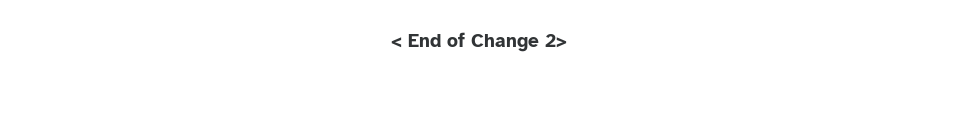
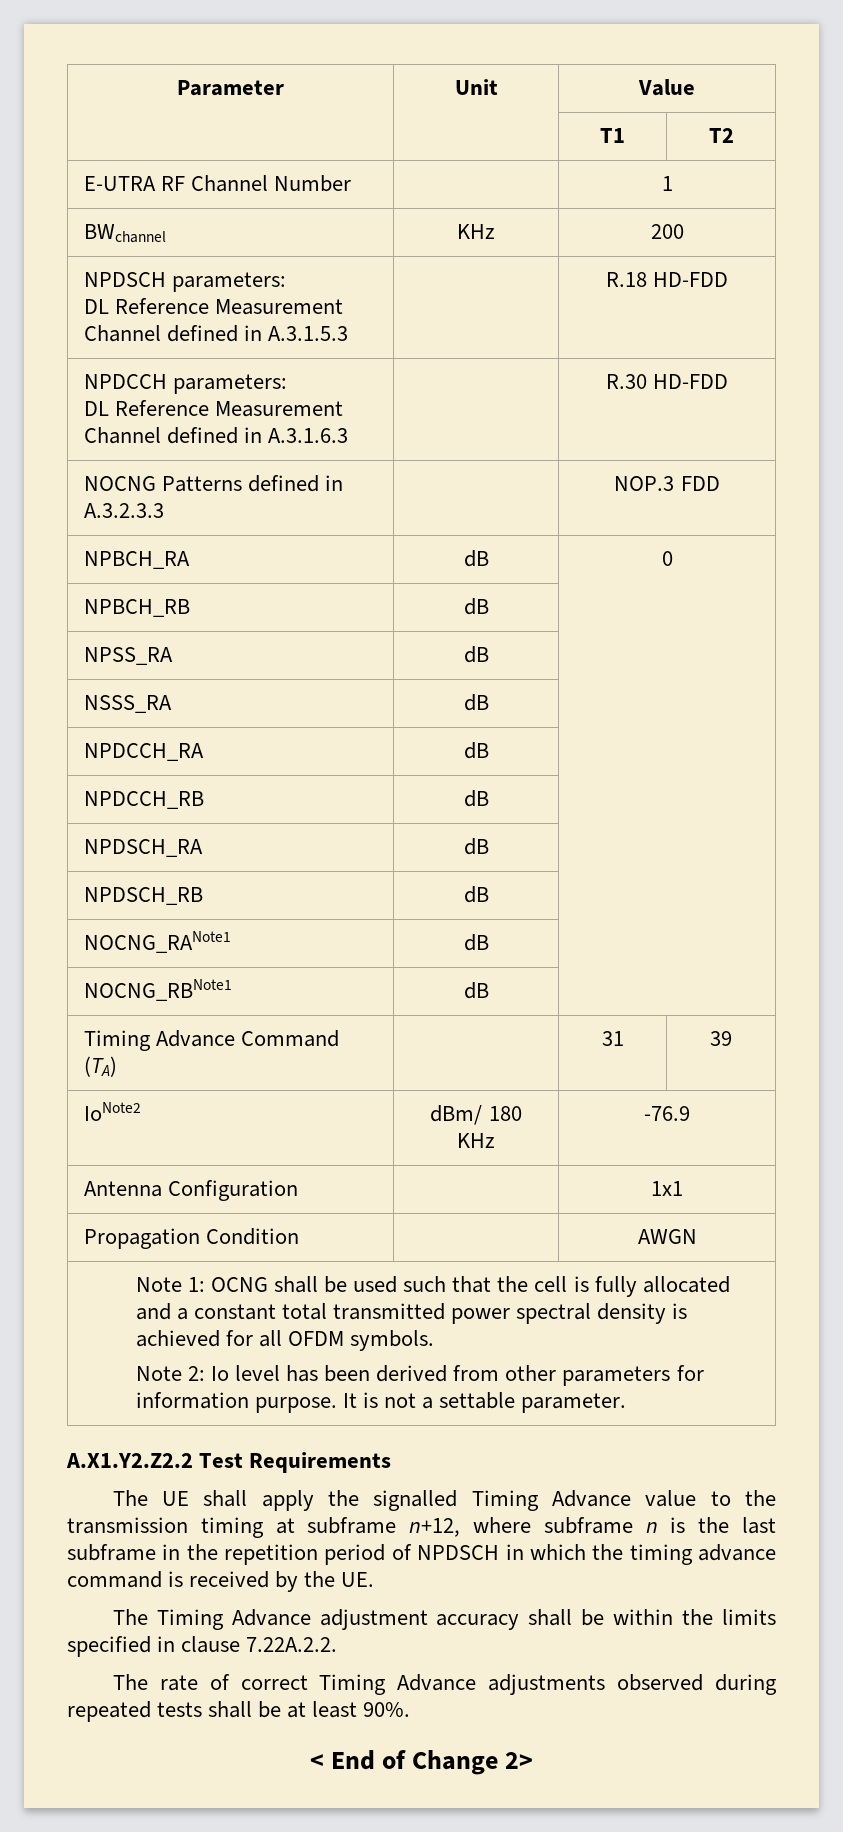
+ Parameter | Unit | Value
+ | | T1 | T2
+ E-UTRA RF Channel Number | | 1
+ BWchannel | KHz | 200
+ NPDSCH parameters:
+ DL Reference Measurement Channel defined in A.3.1.5.3 | | R.18 HD-FDD
+ NPDCCH parameters:
+ DL Reference Measurement Channel defined in A.3.1.6.3 | | R.30 HD-FDD
+ NOCNG Patterns defined in A.3.2.3.3 | | NOP.3 FDD
+ NPBCH_RA | dB | 0
+ NPBCH_RB | dB |
+ NPSS_RA | dB |
+ NSSS_RA | dB |
+ NPDCCH_RA | dB |
+ NPDCCH_RB | dB |
+ NPDSCH_RA | dB |
+ NPDSCH_RB | dB |
+ NOCNG_RANote1 | dB |
+ NOCNG_RBNote1 | dB |
+ Timing Advance Command (TA) | | 31 | 39
+ IoNote2 | dBm/ 180 KHz | -76.9
+ Antenna Configuration | | 1x1
+ Propagation Condition | | AWGN
+ Note 1: OCNG shall be used such that the cell is fully allocated and a constant total transmitted power spectral density is achieved for all OFDM symbols.
+ Note 2: Io level has been derived from other parameters for information purpose. It is not a settable parameter.
+ A.X1.Y2.Z2.2 Test Requirements
+ The UE shall apply the signalled Timing Advance value to the transmission timing at subframe n+12, where subframe n is the last subframe in the repetition period of NPDSCH in which the timing advance command is received by the UE.
+ The Timing Advance adjustment accuracy shall be within the limits specified in clause 7.22A.2.2.
+ The rate of correct Timing Advance adjustments observed during repeated tests shall be at least 90%.

